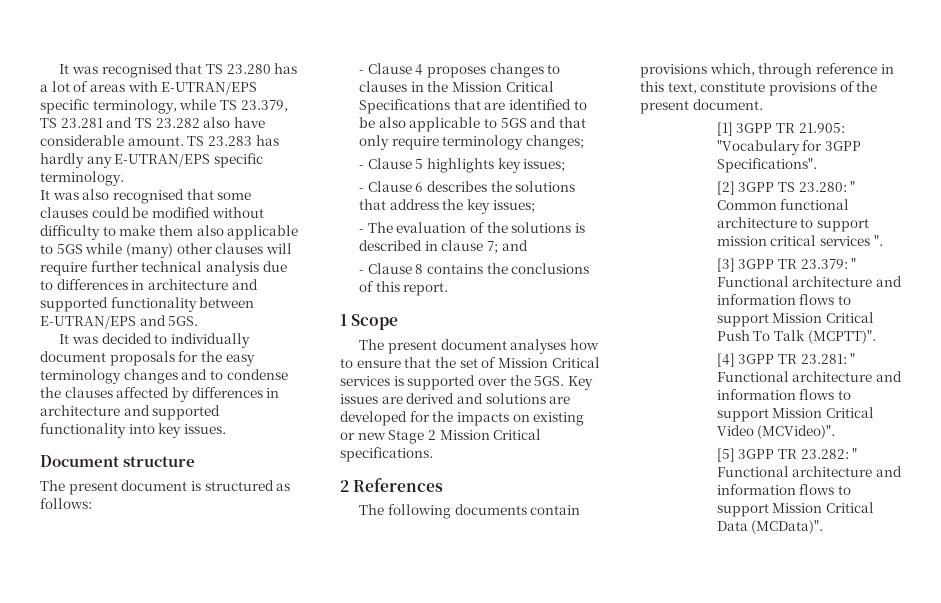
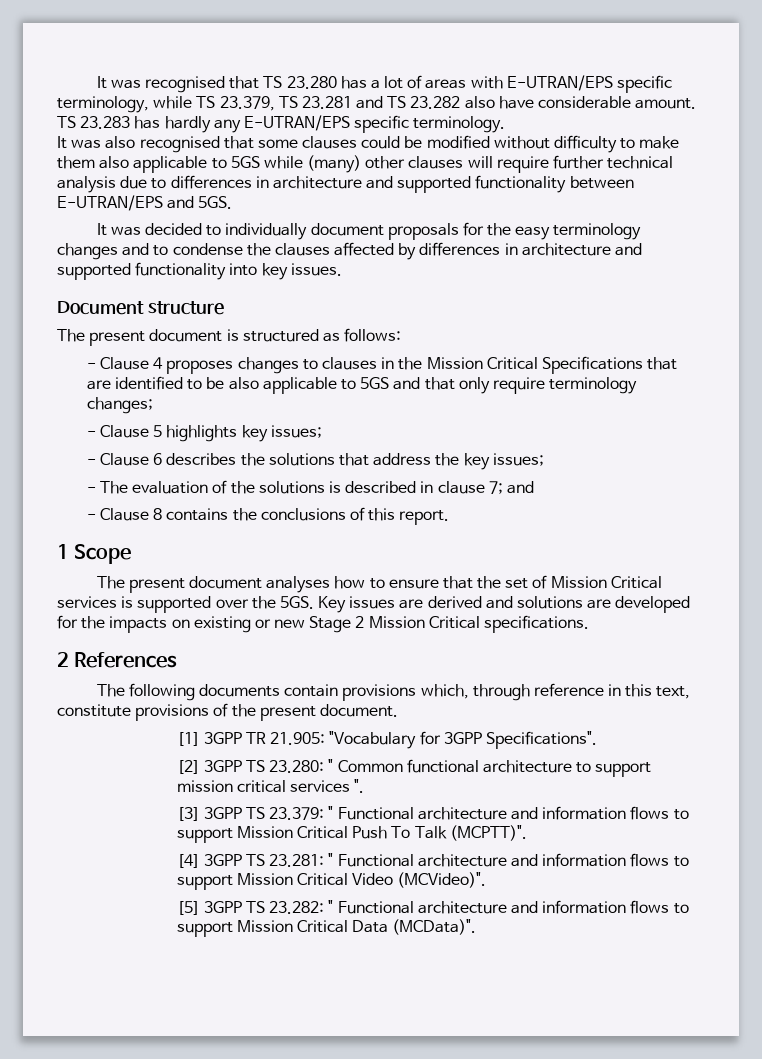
- [3] 3GPP TR 23.379: " Functional architecture and information flows to support Mission Critical Push To Talk (MCPTT)".
+ [3] 3GPP TS 23.379: " Functional architecture and information flows to support Mission Critical Push To Talk (MCPTT)".
- [4] 3GPP TR 23.281: " Functional architecture and information flows to support Mission Critical Video (MCVideo)".
+ [4] 3GPP TS 23.281: " Functional architecture and information flows to support Mission Critical Video (MCVideo)".
- [5] 3GPP TR 23.282: " Functional architecture and information flows to support Mission Critical Data (MCData)".
+ [5] 3GPP TS 23.282: " Functional architecture and information flows to support Mission Critical Data (MCData)".

